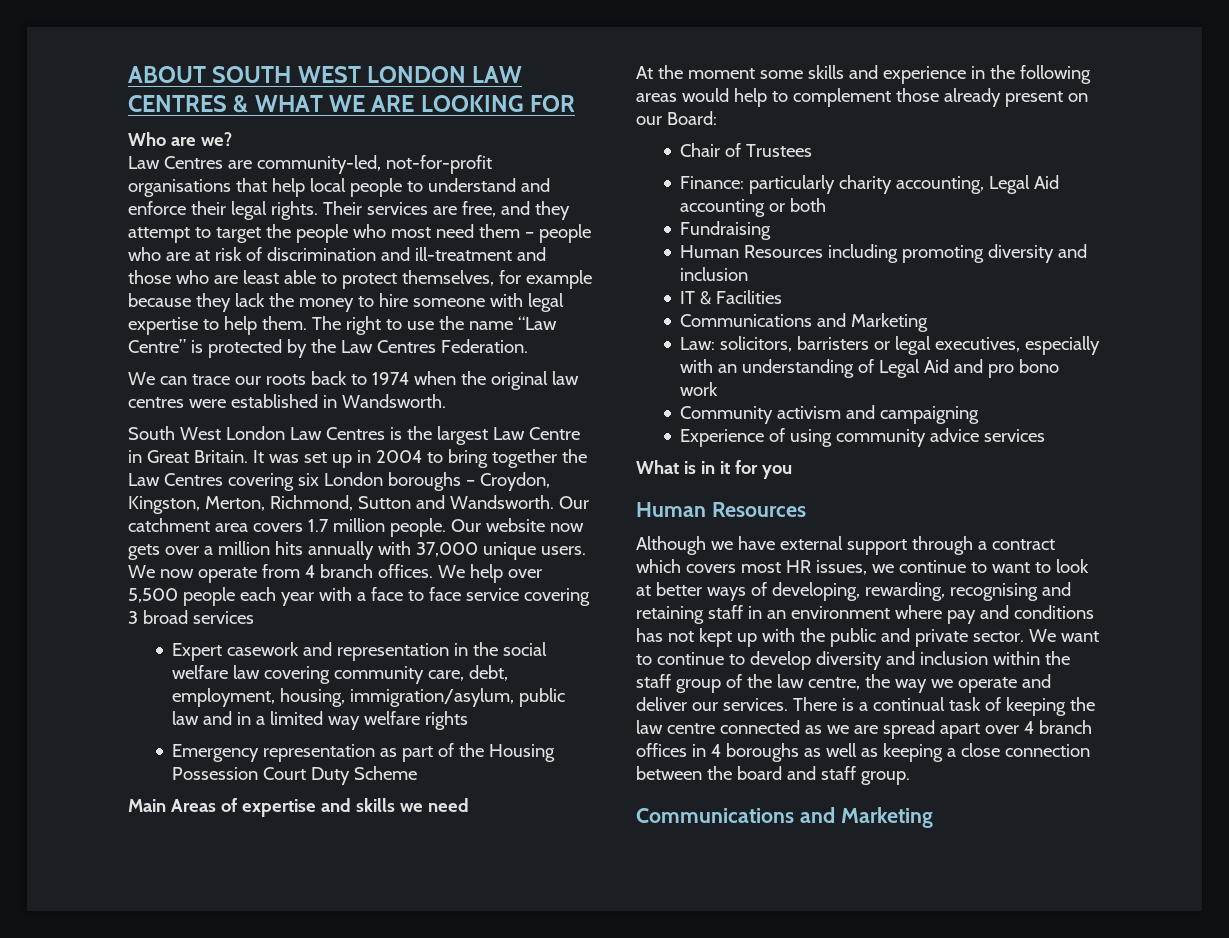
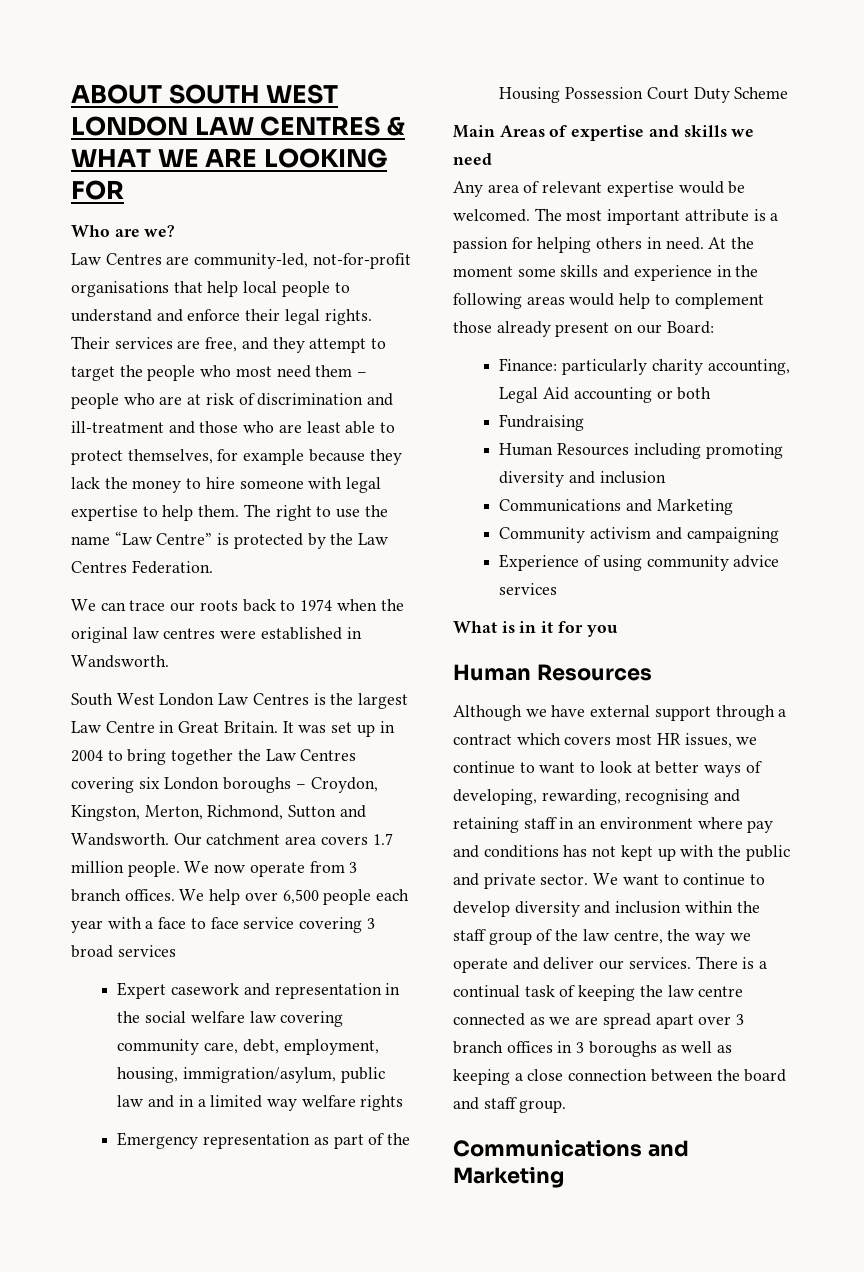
- Our website now gets over a million hits annually with 37,000 unique users.
- We now operate from 4 branch offices.
+ We now operate from 3 branch offices.
- We help over 5,500 people each year with a face to face service covering 3 broad services
+ We help over 6,500 people each year with a face to face service covering 3 broad services
+ Any area of relevant expertise would be welcomed. The most important attribute is a passion for helping others in need.
- Chair of Trustees
  Human Resources including promoting diversity and inclusion
- IT & Facilities
  Communications and Marketing
- Law: solicitors, barristers or legal executives, especially with an understanding of Legal Aid and pro bono work
- There is a continual task of keeping the law centre connected as we are spread apart over 4 branch offices in 4 boroughs as well as keeping a close connection between the board and staff group.
+ There is a continual task of keeping the law centre connected as we are spread apart over 3 branch offices in 3 boroughs as well as keeping a close connection between the board and staff group.

